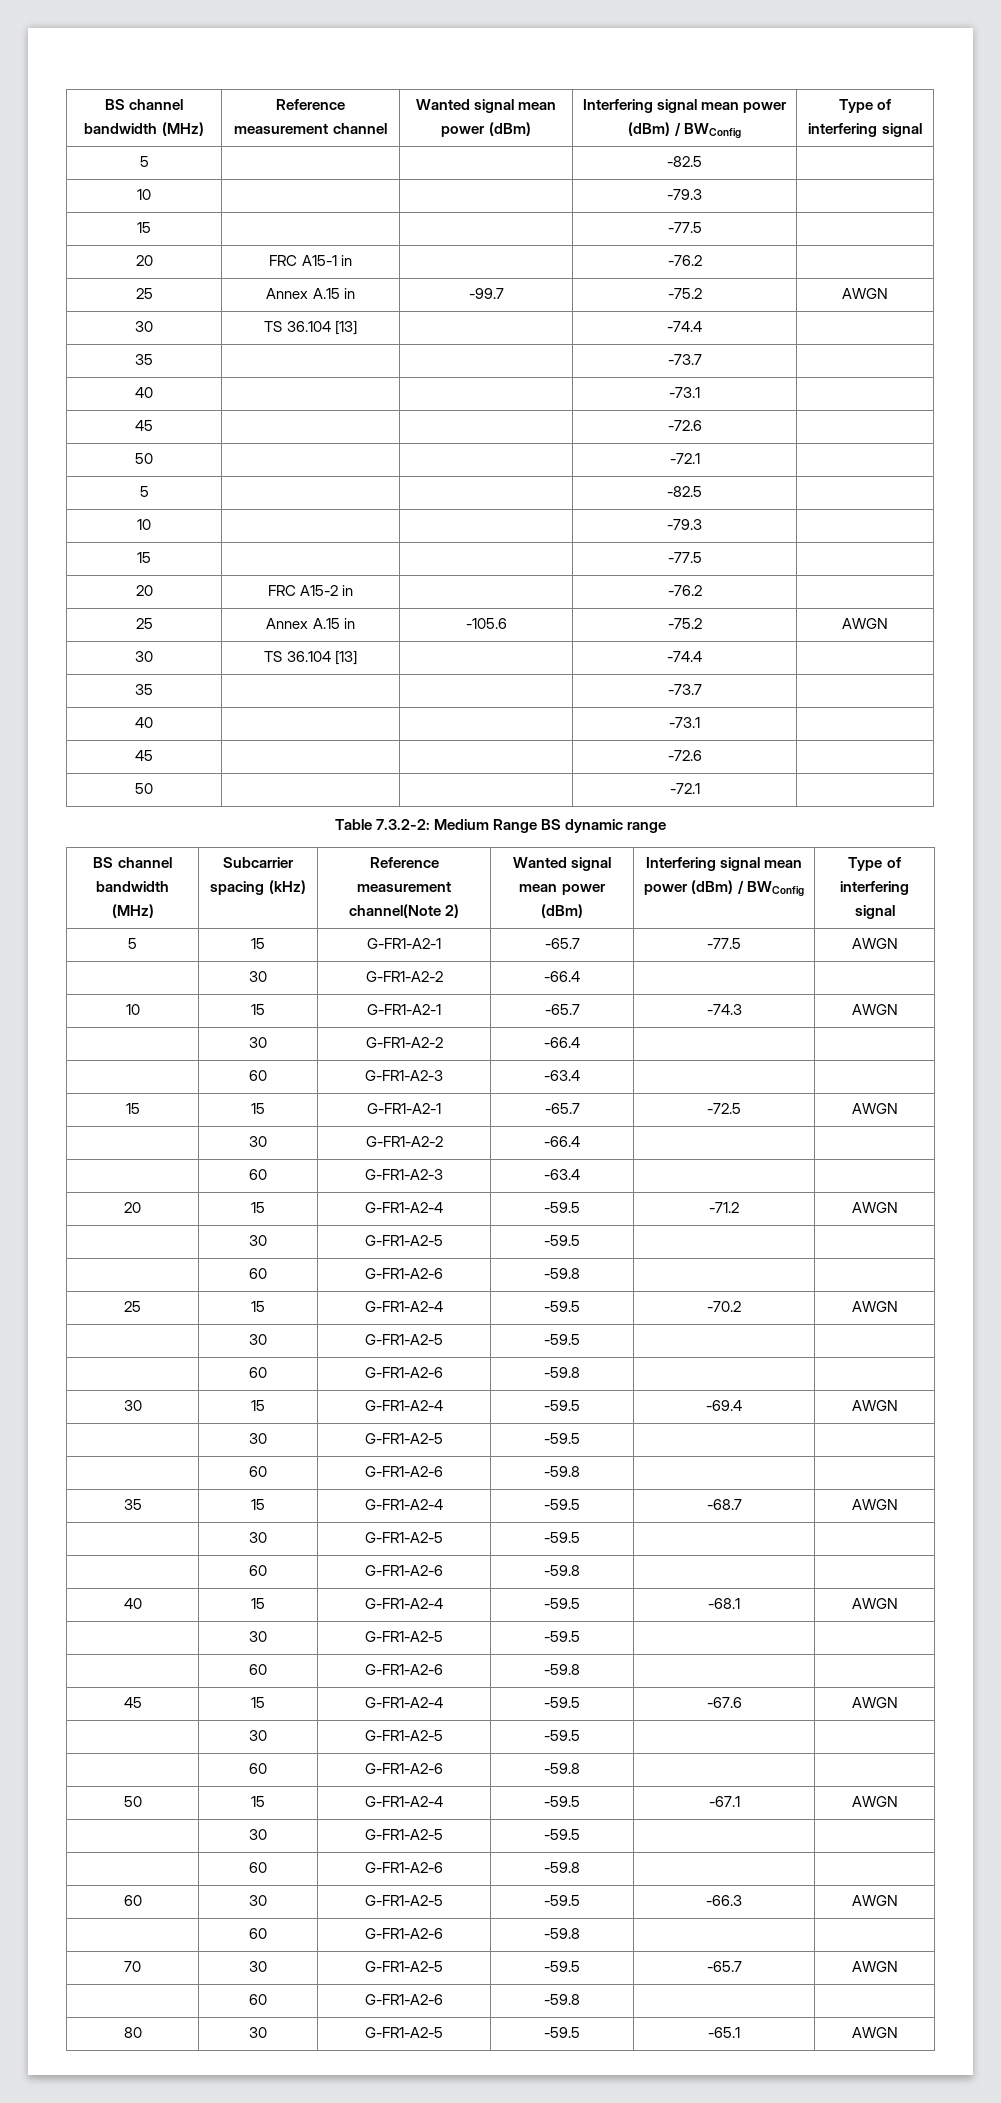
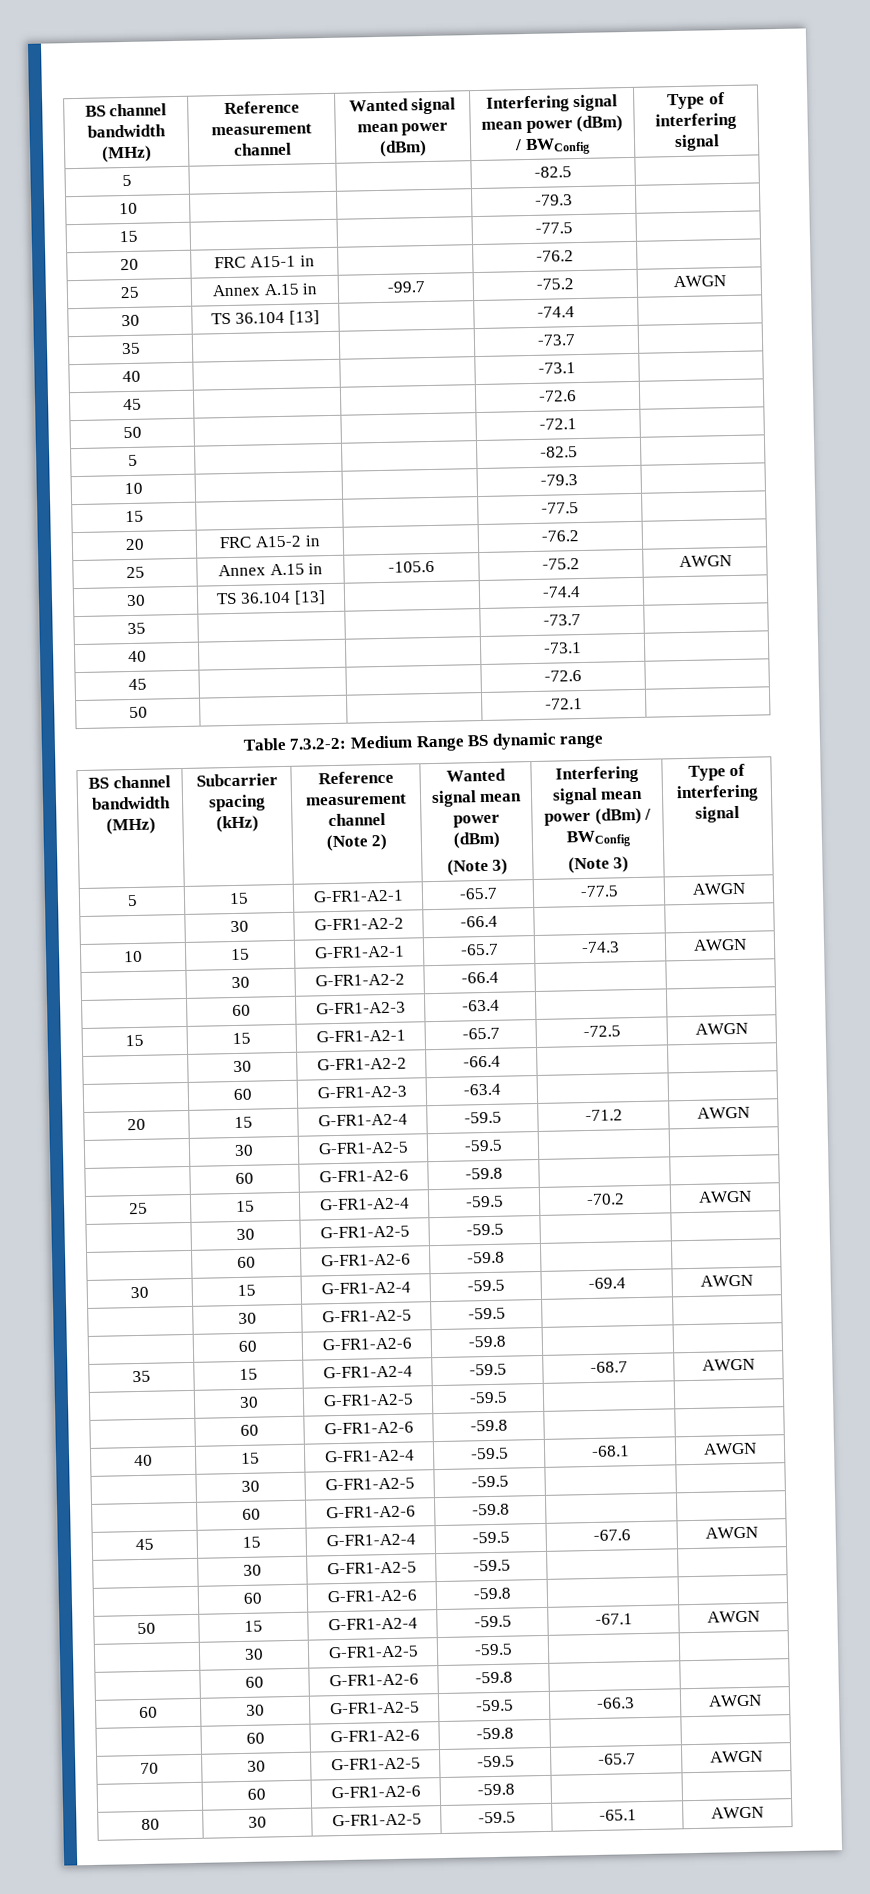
- BS channel bandwidth (MHz) | Subcarrier spacing (kHz) | Reference measurement channel(Note 2) | Wanted signal mean power (dBm) | Interfering signal mean power (dBm) / BWConfig | Type of interfering signal
+ BS channel bandwidth (MHz) | Subcarrier spacing (kHz) | Reference measurement channel
+ (Note 2) | Wanted signal mean power (dBm)
+ (Note 3) | Interfering signal mean power (dBm) / BWConfig
+ (Note 3) | Type of interfering signal

